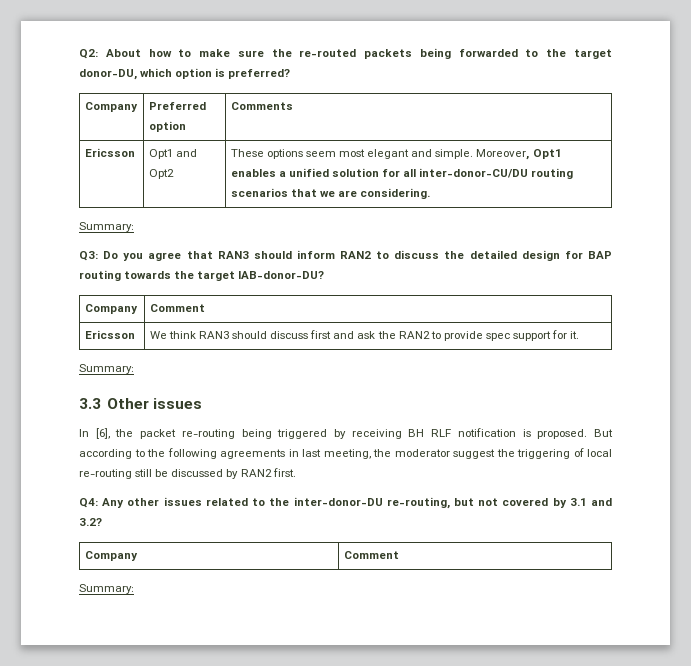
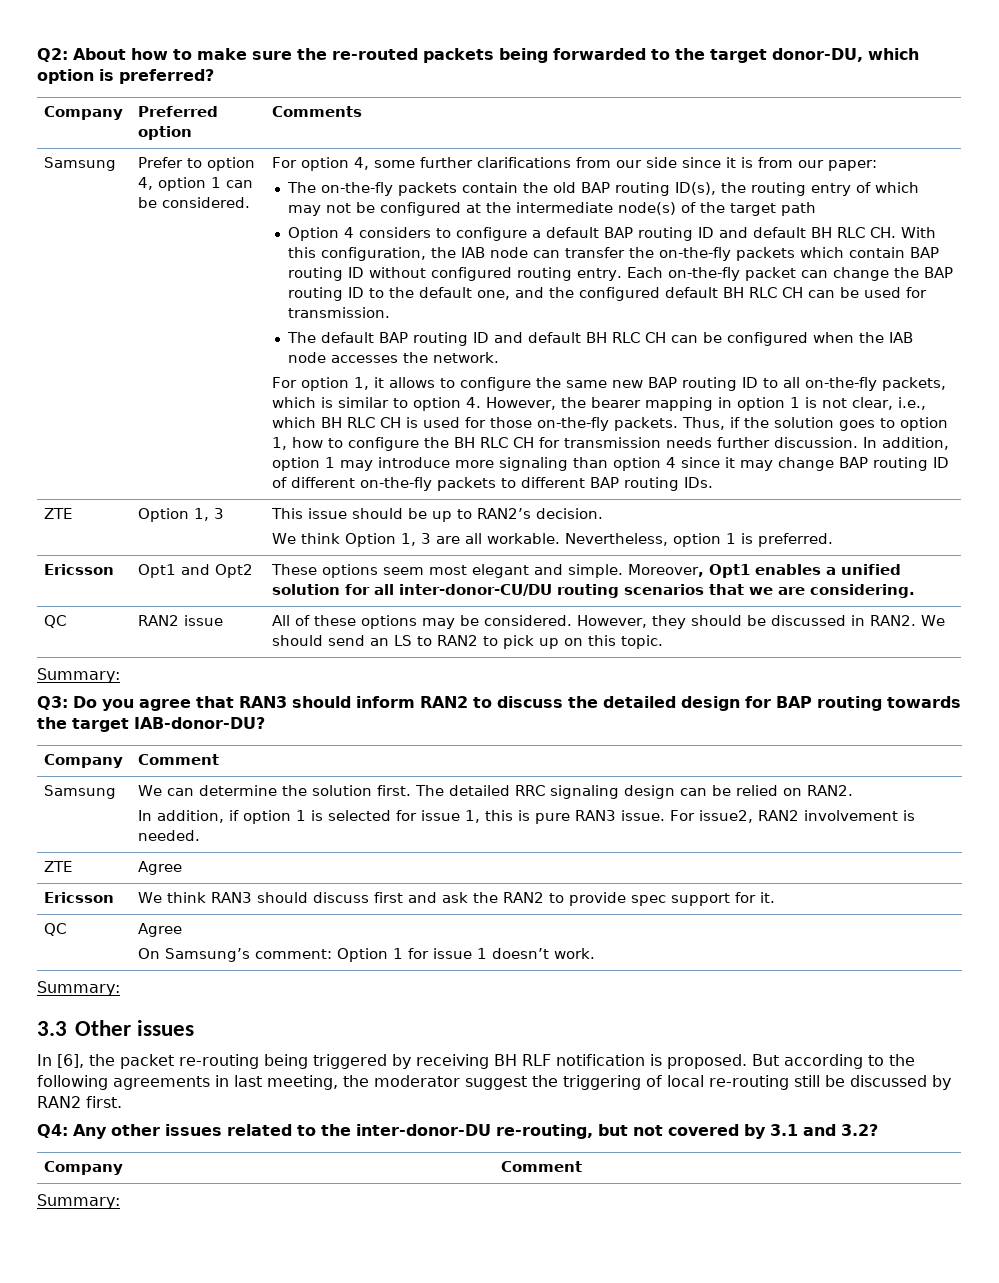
+ Samsung | Prefer to option 4, option 1 can be considered. | For option 4, some further clarifications from our side since it is from our paper:
+ The on-the-fly packets contain the old BAP routing ID(s), the routing entry of which may not be configured at the intermediate node(s) of the target path
+ Option 4 considers to configure a default BAP routing ID and default BH RLC CH. With this configuration, the IAB node can transfer the on-the-fly packets which contain BAP routing ID without configured routing entry. Each on-the-fly packet can change the BAP routing ID to the default one, and the configured default BH RLC CH can be used for transmission.
+ The default BAP routing ID and default BH RLC CH can be configured when the IAB node accesses the network.
+ For option 1, it allows to configure the same new BAP routing ID to all on-the-fly packets, which is similar to option 4. However, the bearer mapping in option 1 is not clear, i.e., which BH RLC CH is used for those on-the-fly packets. Thus, if the solution goes to option 1, how to configure the BH RLC CH for transmission needs further discussion. In addition, option 1 may introduce more signaling than option 4 since it may change BAP routing ID of different on-the-fly packets to different BAP routing IDs.
+ ZTE | Option 1, 3 | This issue should be up to RAN2’s decision.
+ We think Option 1, 3 are all workable. Nevertheless, option 1 is preferred.
+ QC | RAN2 issue | All of these options may be considered. However, they should be discussed in RAN2. We should send an LS to RAN2 to pick up on this topic.
+ Samsung | We can determine the solution first. The detailed RRC signaling design can be relied on RAN2.
+ In addition, if option 1 is selected for issue 1, this is pure RAN3 issue. For issue2, RAN2 involvement is needed.
+ ZTE | Agree
+ QC | Agree
+ On Samsung’s comment: Option 1 for issue 1 doesn’t work.

